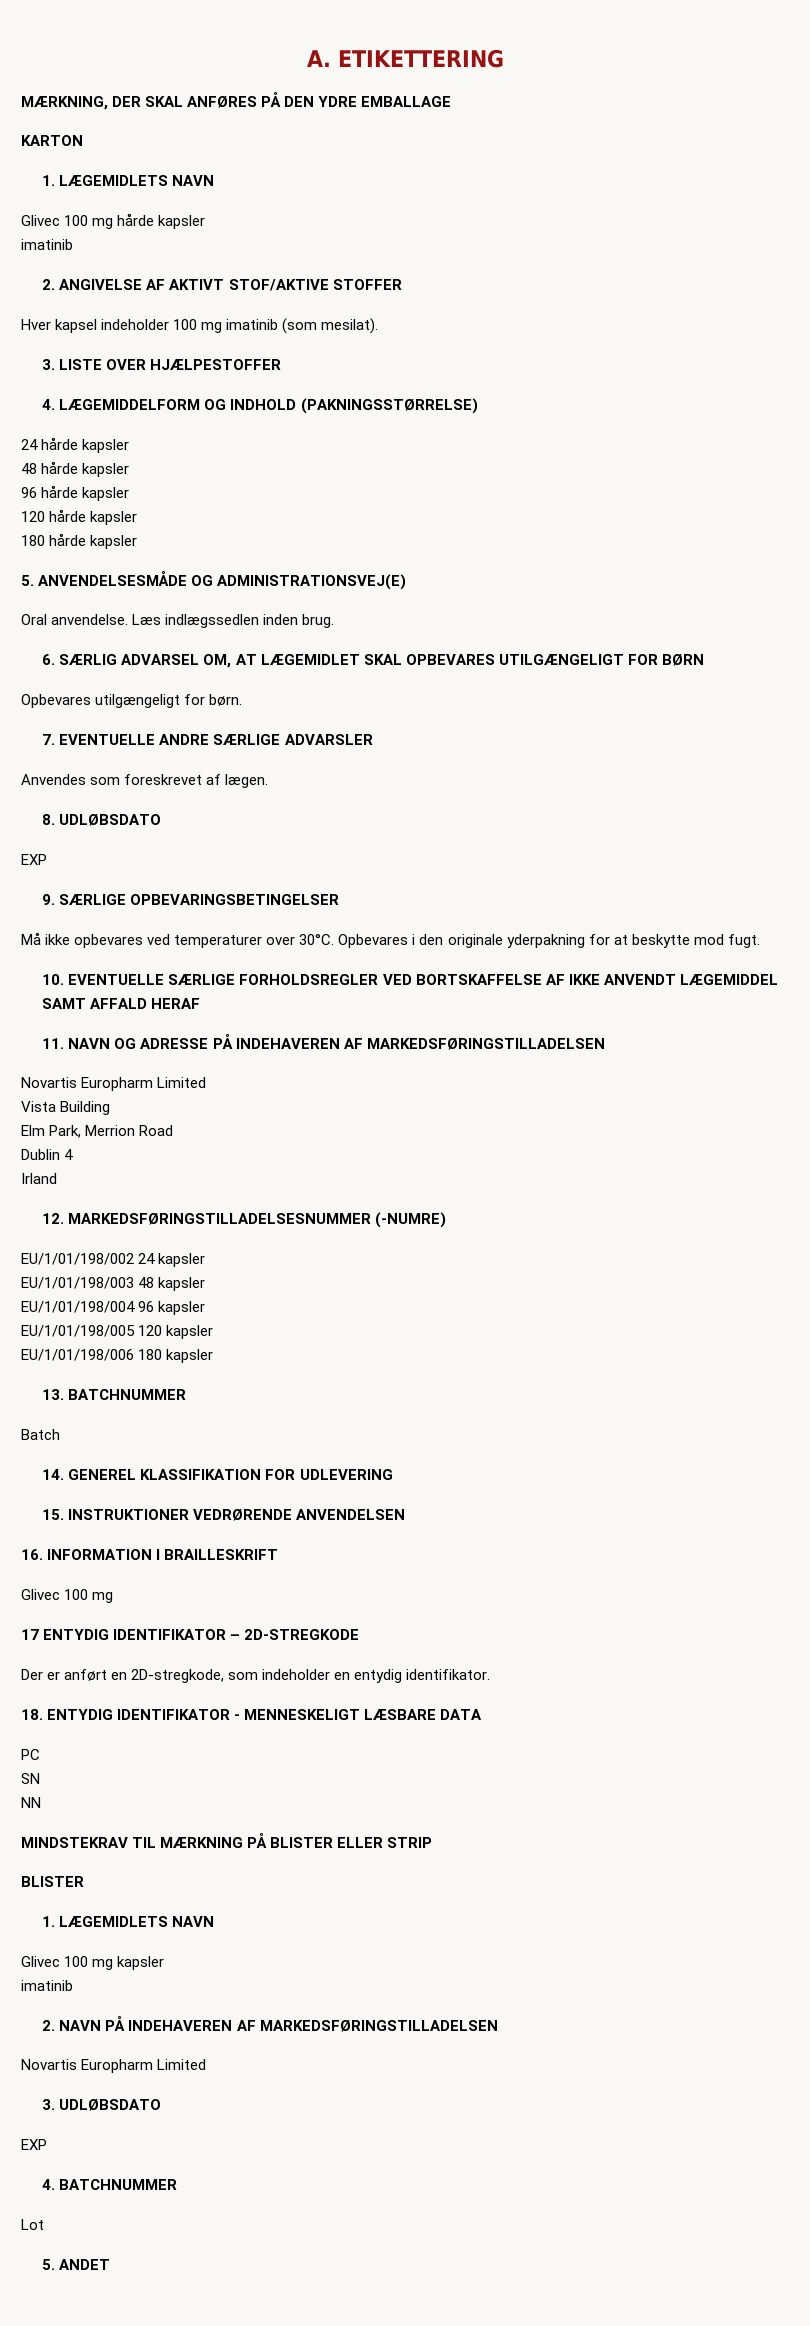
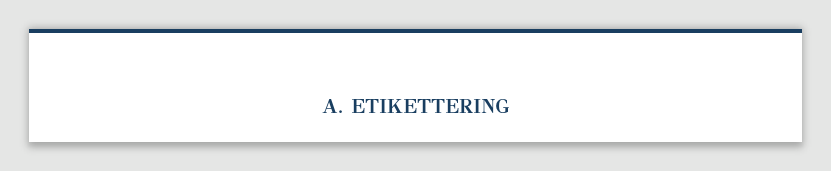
- MÆRKNING, DER SKAL ANFØRES PÅ DEN YDRE EMBALLAGE
- KARTON
- 1. LÆGEMIDLETS NAVN
- Glivec 100 mg hårde kapsler
- imatinib
- 2. ANGIVELSE AF AKTIVT STOF/AKTIVE STOFFER
- Hver kapsel indeholder 100 mg imatinib (som mesilat).
- 3. LISTE OVER HJÆLPESTOFFER
- 4. LÆGEMIDDELFORM OG INDHOLD (PAKNINGSSTØRRELSE)
- 24 hårde kapsler
- 48 hårde kapsler
- 96 hårde kapsler
- 120 hårde kapsler
- 180 hårde kapsler
- 5. ANVENDELSESMÅDE OG ADMINISTRATIONSVEJ(E)
- Oral anvendelse. Læs indlægssedlen inden brug.
- 6. SÆRLIG ADVARSEL OM, AT LÆGEMIDLET SKAL OPBEVARES UTILGÆNGELIGT FOR BØRN
- Opbevares utilgængeligt for børn.
- 7. EVENTUELLE ANDRE SÆRLIGE ADVARSLER
- Anvendes som foreskrevet af lægen.
- 8. UDLØBSDATO
- EXP
- 9. SÆRLIGE OPBEVARINGSBETINGELSER
- Må ikke opbevares ved temperaturer over 30°C. Opbevares i den originale yderpakning for at beskytte mod fugt.
- 10. EVENTUELLE SÆRLIGE FORHOLDSREGLER VED BORTSKAFFELSE AF IKKE ANVENDT LÆGEMIDDEL SAMT AFFALD HERAF
- 11. NAVN OG ADRESSE PÅ INDEHAVEREN AF MARKEDSFØRINGSTILLADELSEN
- Novartis Europharm Limited
- Vista Building
- Elm Park, Merrion Road
- Dublin 4
- Irland
- 12. MARKEDSFØRINGSTILLADELSESNUMMER (-NUMRE)
- EU/1/01/198/002 24 kapsler
- EU/1/01/198/003 48 kapsler
- EU/1/01/198/004 96 kapsler
- EU/1/01/198/005 120 kapsler
- EU/1/01/198/006 180 kapsler
- 13. BATCHNUMMER
- Batch
- 14. GENEREL KLASSIFIKATION FOR UDLEVERING
- 15. INSTRUKTIONER VEDRØRENDE ANVENDELSEN
- 16. INFORMATION I BRAILLESKRIFT
- Glivec 100 mg
- 17 ENTYDIG IDENTIFIKATOR – 2D-STREGKODE
- Der er anført en 2D-stregkode, som indeholder en entydig identifikator.
- 18. ENTYDIG IDENTIFIKATOR - MENNESKELIGT LÆSBARE DATA
- PC
- SN
- NN
- MINDSTEKRAV TIL MÆRKNING PÅ BLISTER ELLER STRIP
- BLISTER
- 1. LÆGEMIDLETS NAVN
- Glivec 100 mg kapsler
- imatinib
- 2. NAVN PÅ INDEHAVEREN AF MARKEDSFØRINGSTILLADELSEN
- Novartis Europharm Limited
- 3. UDLØBSDATO
- EXP
- 4. BATCHNUMMER
- Lot
- 5. ANDET

